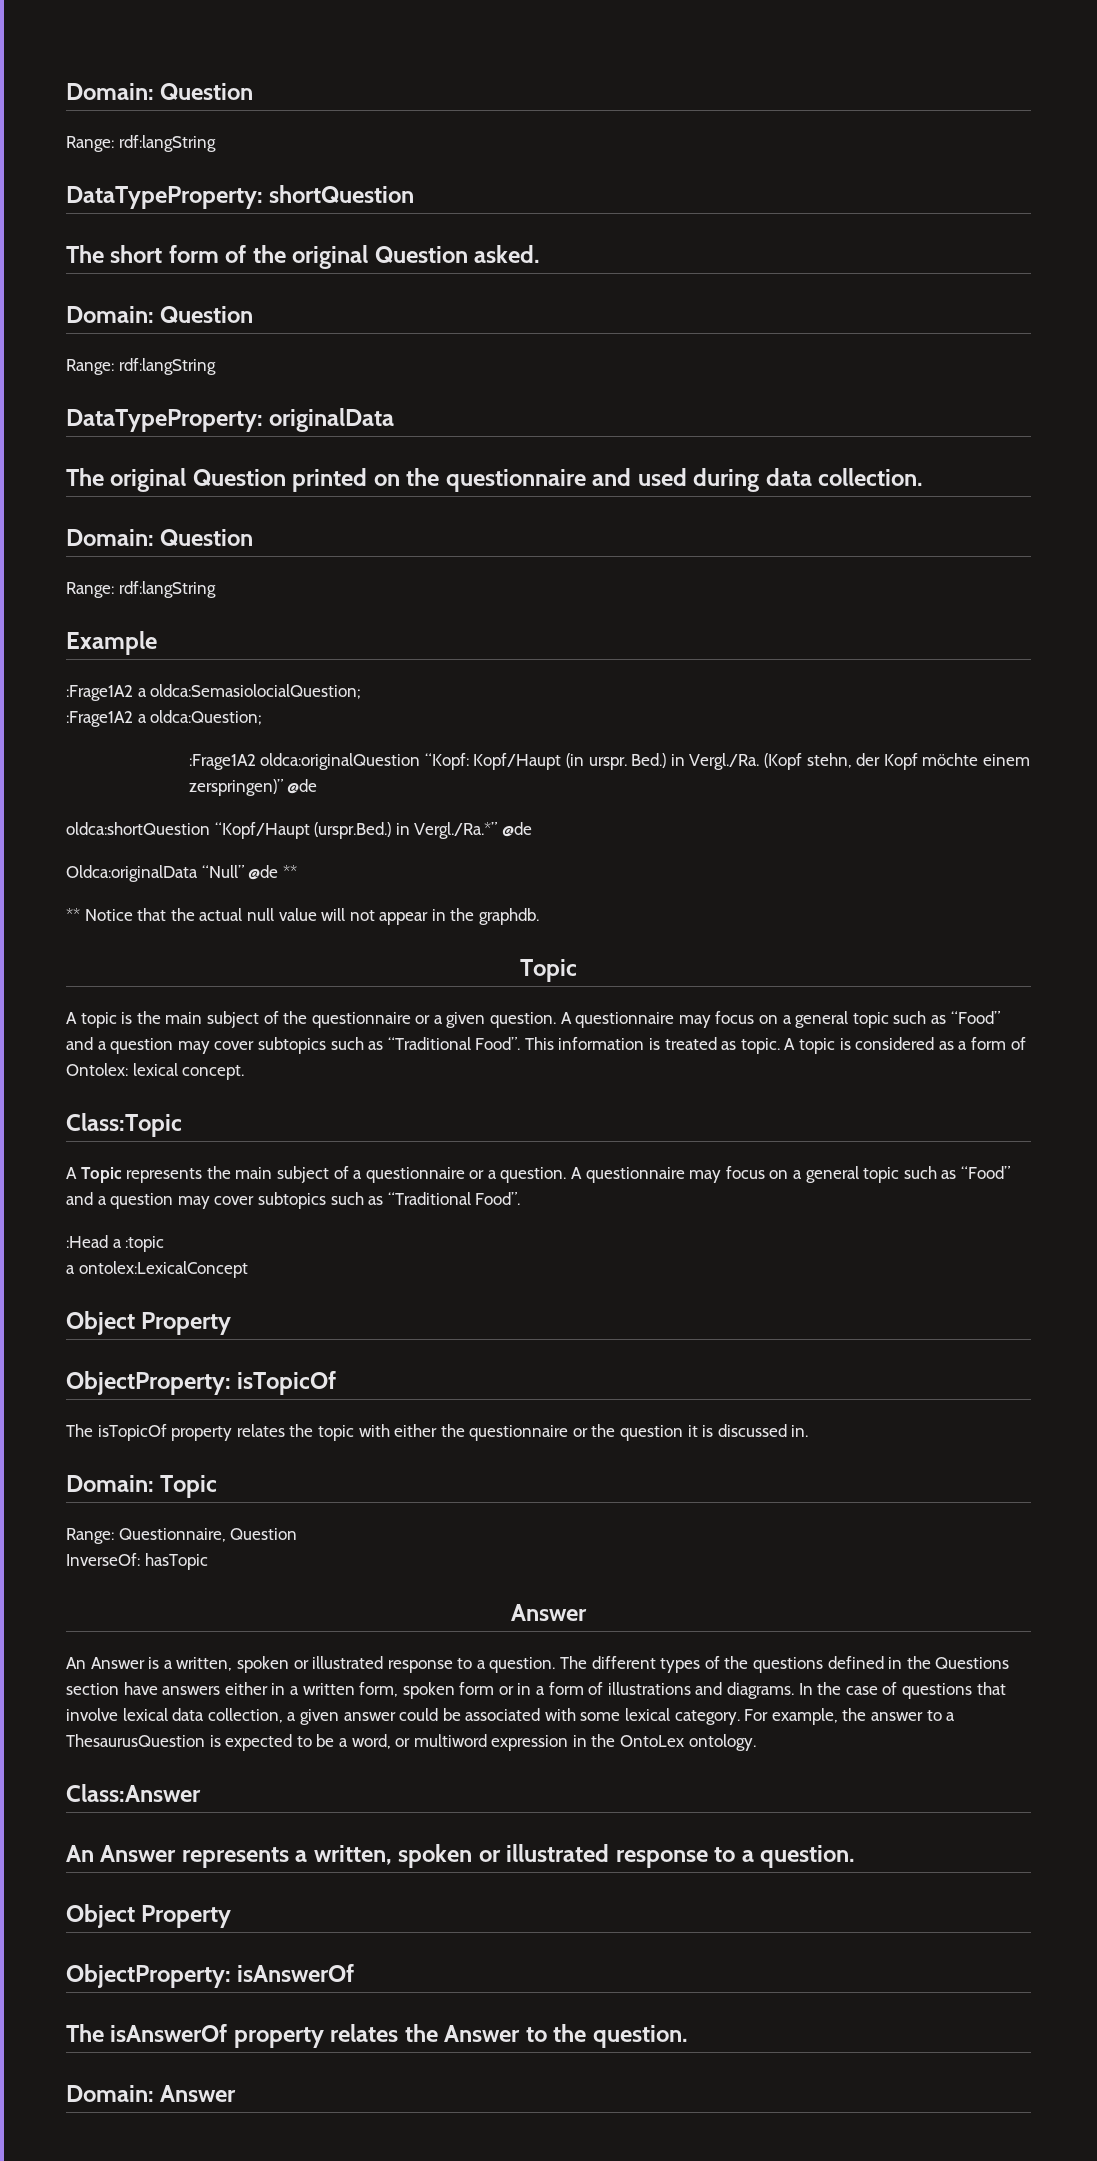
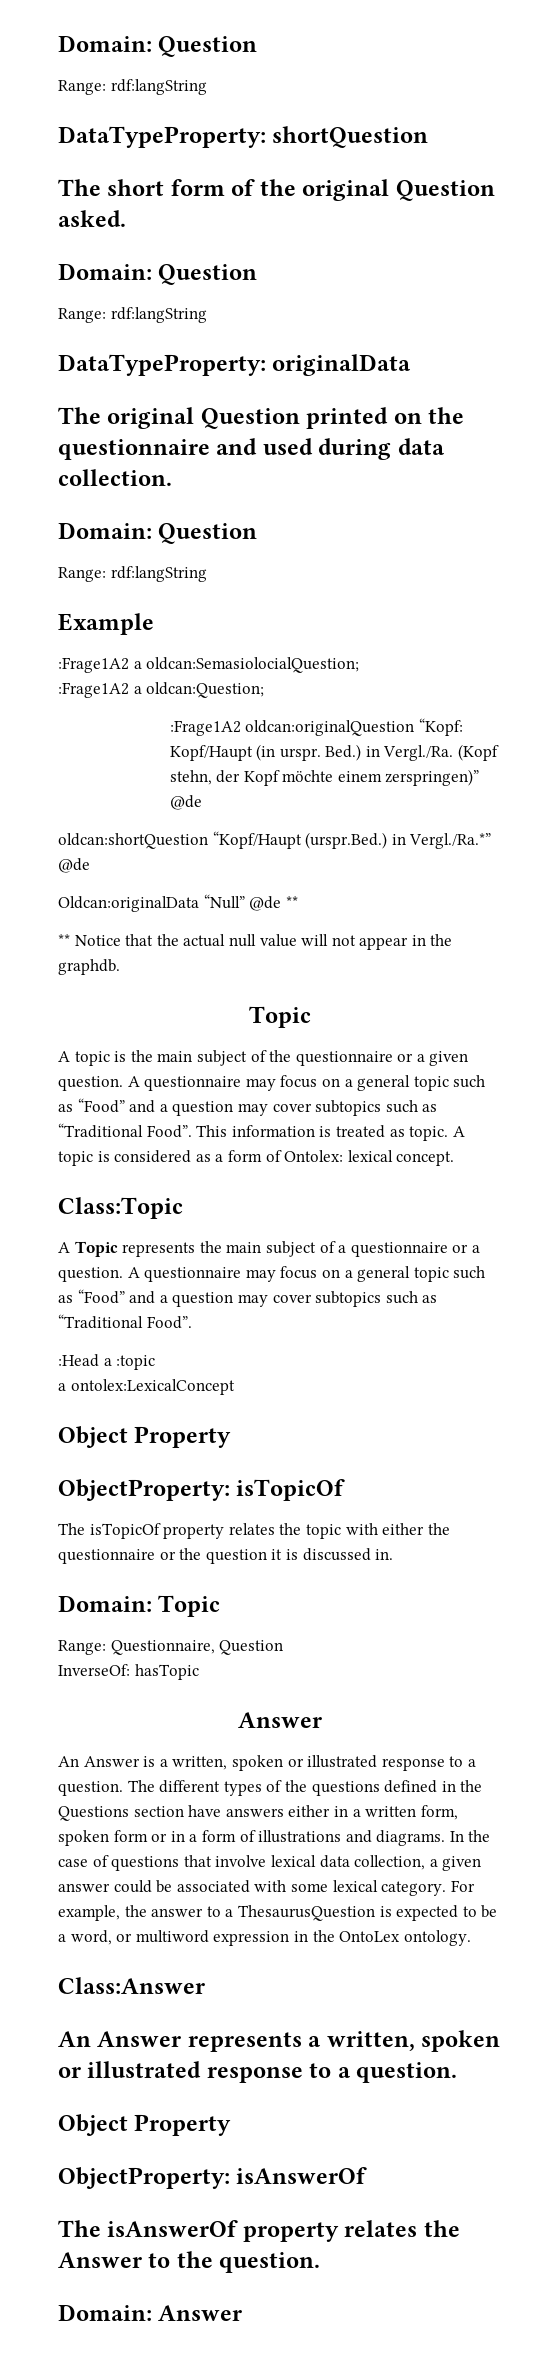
- :Frage1A2 a oldca:SemasiolocialQuestion;
- :Frage1A2 a oldca:Question;
- :Frage1A2 oldca:originalQuestion “Kopf: Kopf/Haupt (in urspr.
+ :Frage1A2 a oldcan:SemasiolocialQuestion;
+ :Frage1A2 a oldcan:Question;
+ :Frage1A2 oldcan:originalQuestion “Kopf: Kopf/Haupt (in urspr.
- oldca:shortQuestion “Kopf/Haupt (urspr.Bed.) in Vergl./Ra.*” @de
+ oldcan:shortQuestion “Kopf/Haupt (urspr.Bed.) in Vergl./Ra.*” @de
- Oldca:originalData “Null” @de **
+ Oldcan:originalData “Null” @de **

